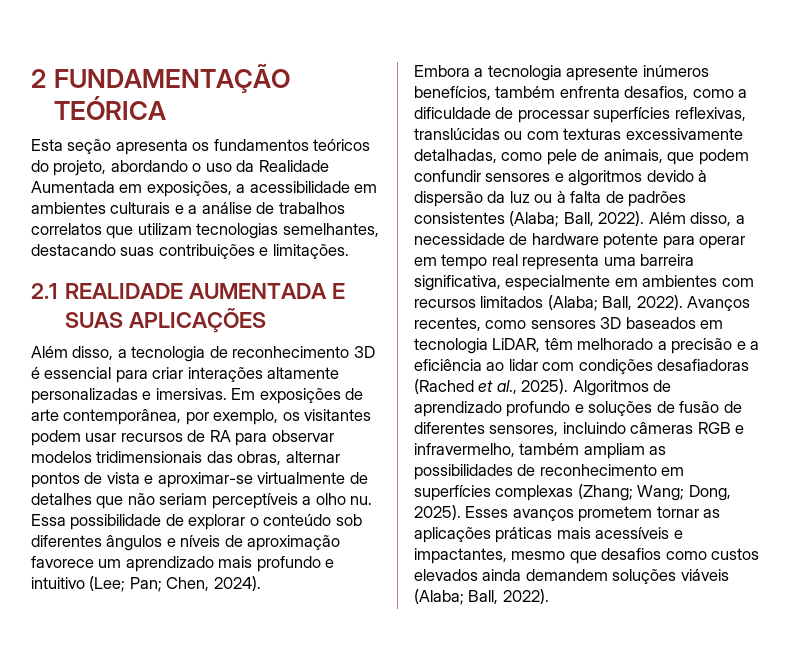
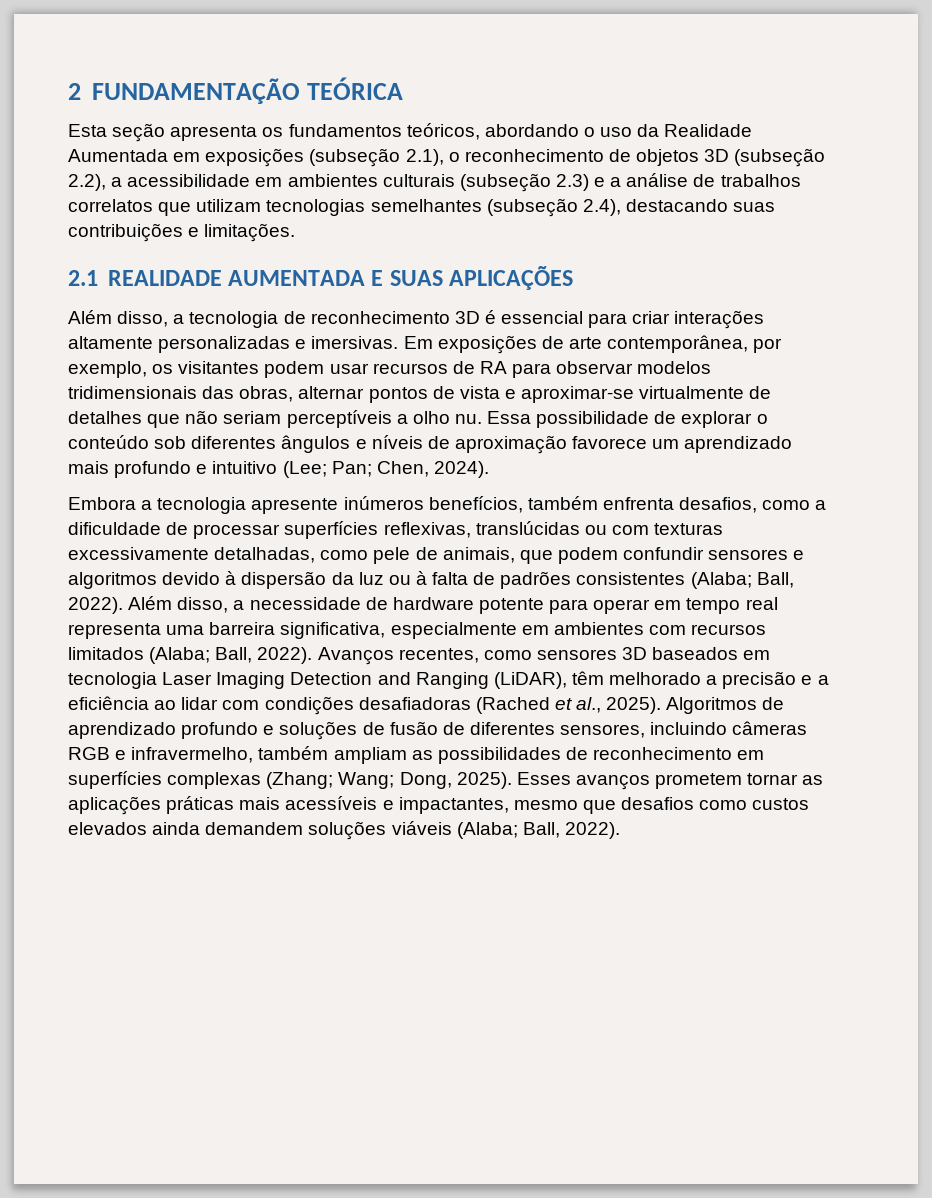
- Esta seção apresenta os fundamentos teóricos do projeto, abordando o uso da Realidade Aumentada em exposições, a acessibilidade em ambientes culturais e a análise de trabalhos correlatos que utilizam tecnologias semelhantes, destacando suas contribuições e limitações.
+ Esta seção apresenta os fundamentos teóricos, abordando o uso da Realidade Aumentada em exposições (subseção 2.1), o reconhecimento de objetos 3D (subseção 2.2), a acessibilidade em ambientes culturais (subseção 2.3) e a análise de trabalhos correlatos que utilizam tecnologias semelhantes (subseção 2.4), destacando suas contribuições e limitações.
- Avanços recentes, como sensores 3D baseados em tecnologia LiDAR, têm melhorado a precisão e a eficiência ao lidar com condições desafiadoras (Rached et al., 2025).
+ Avanços recentes, como sensores 3D baseados em tecnologia Laser Imaging Detection and Ranging (LiDAR), têm melhorado a precisão e a eficiência ao lidar com condições desafiadoras (Rached et al., 2025).

